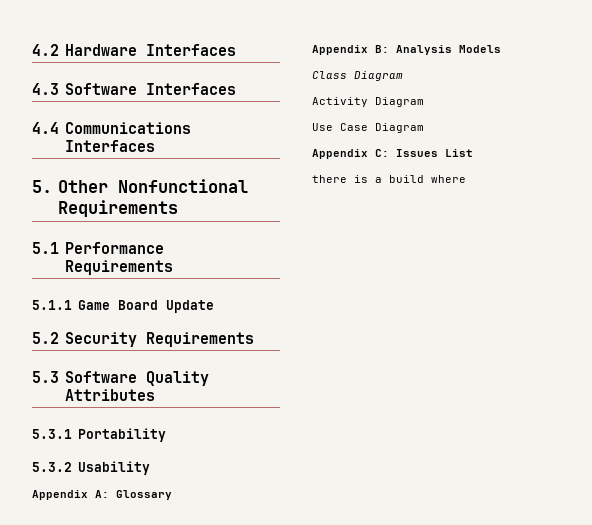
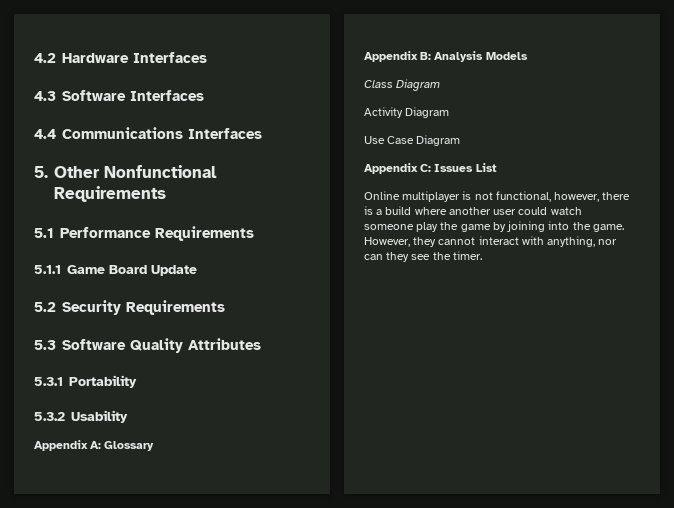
- there is a build where
+ Online multiplayer is not functional, however, there is a build where another user could watch someone play the game by joining into the game. However, they cannot interact with anything, nor can they see the timer.

